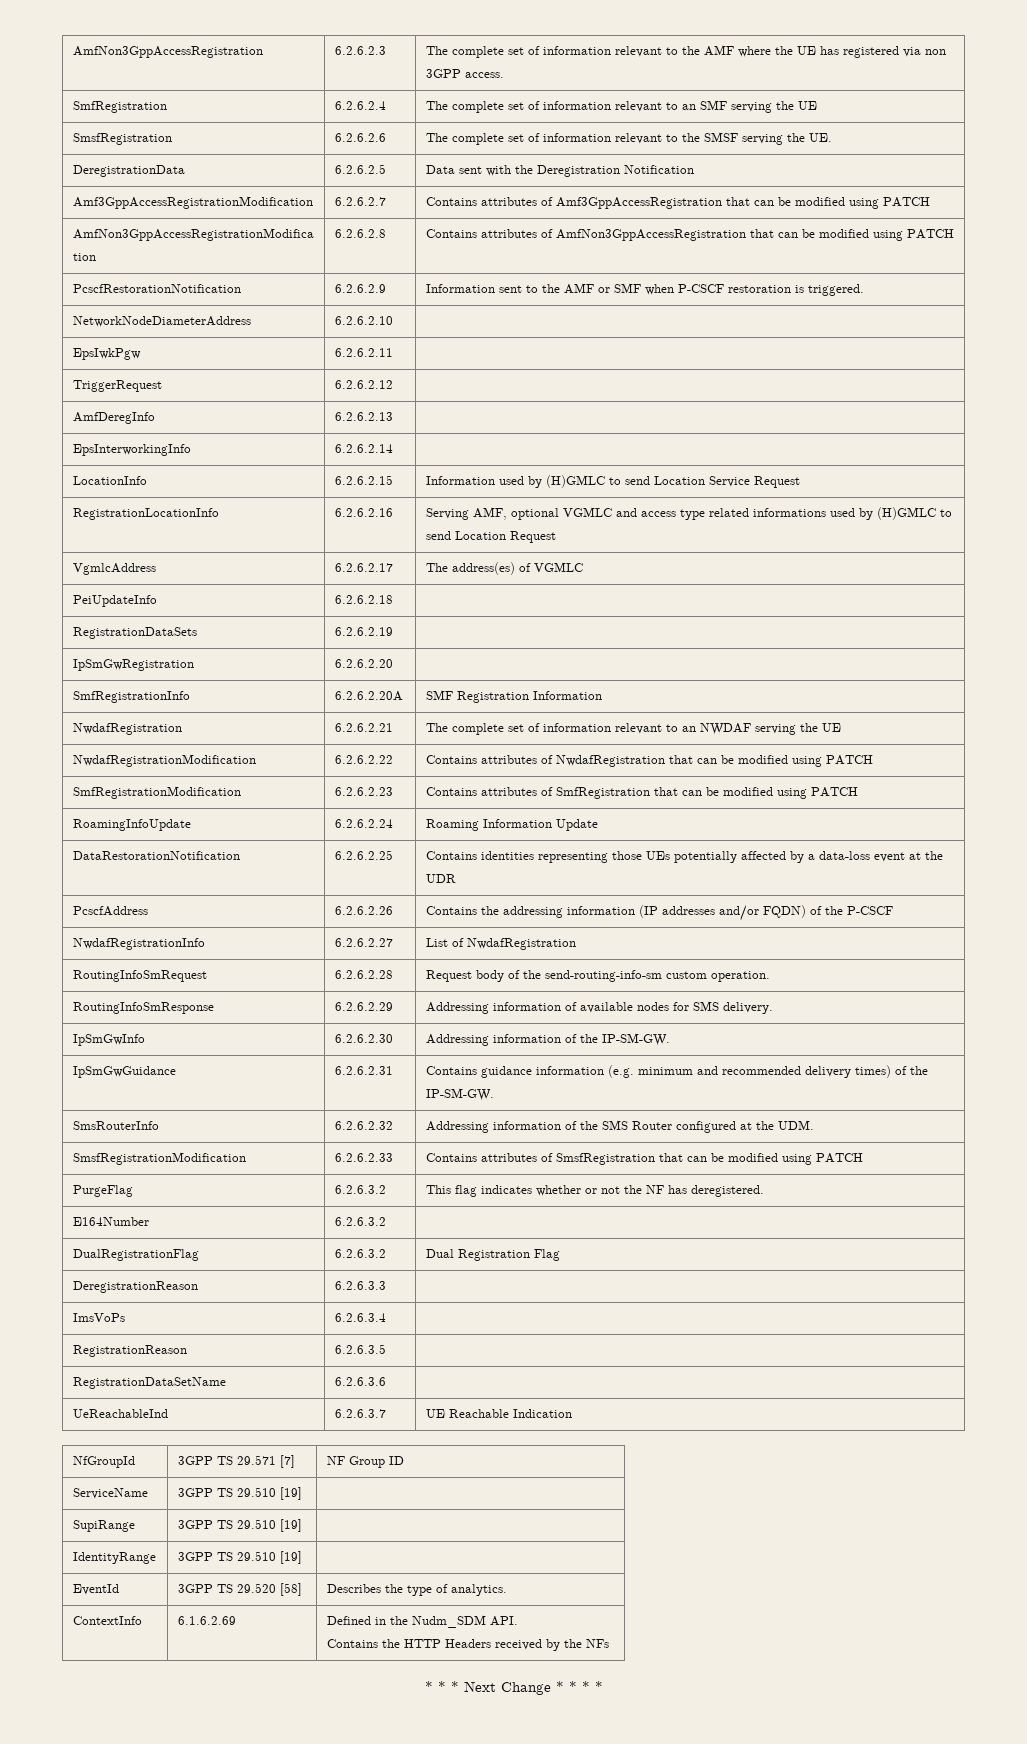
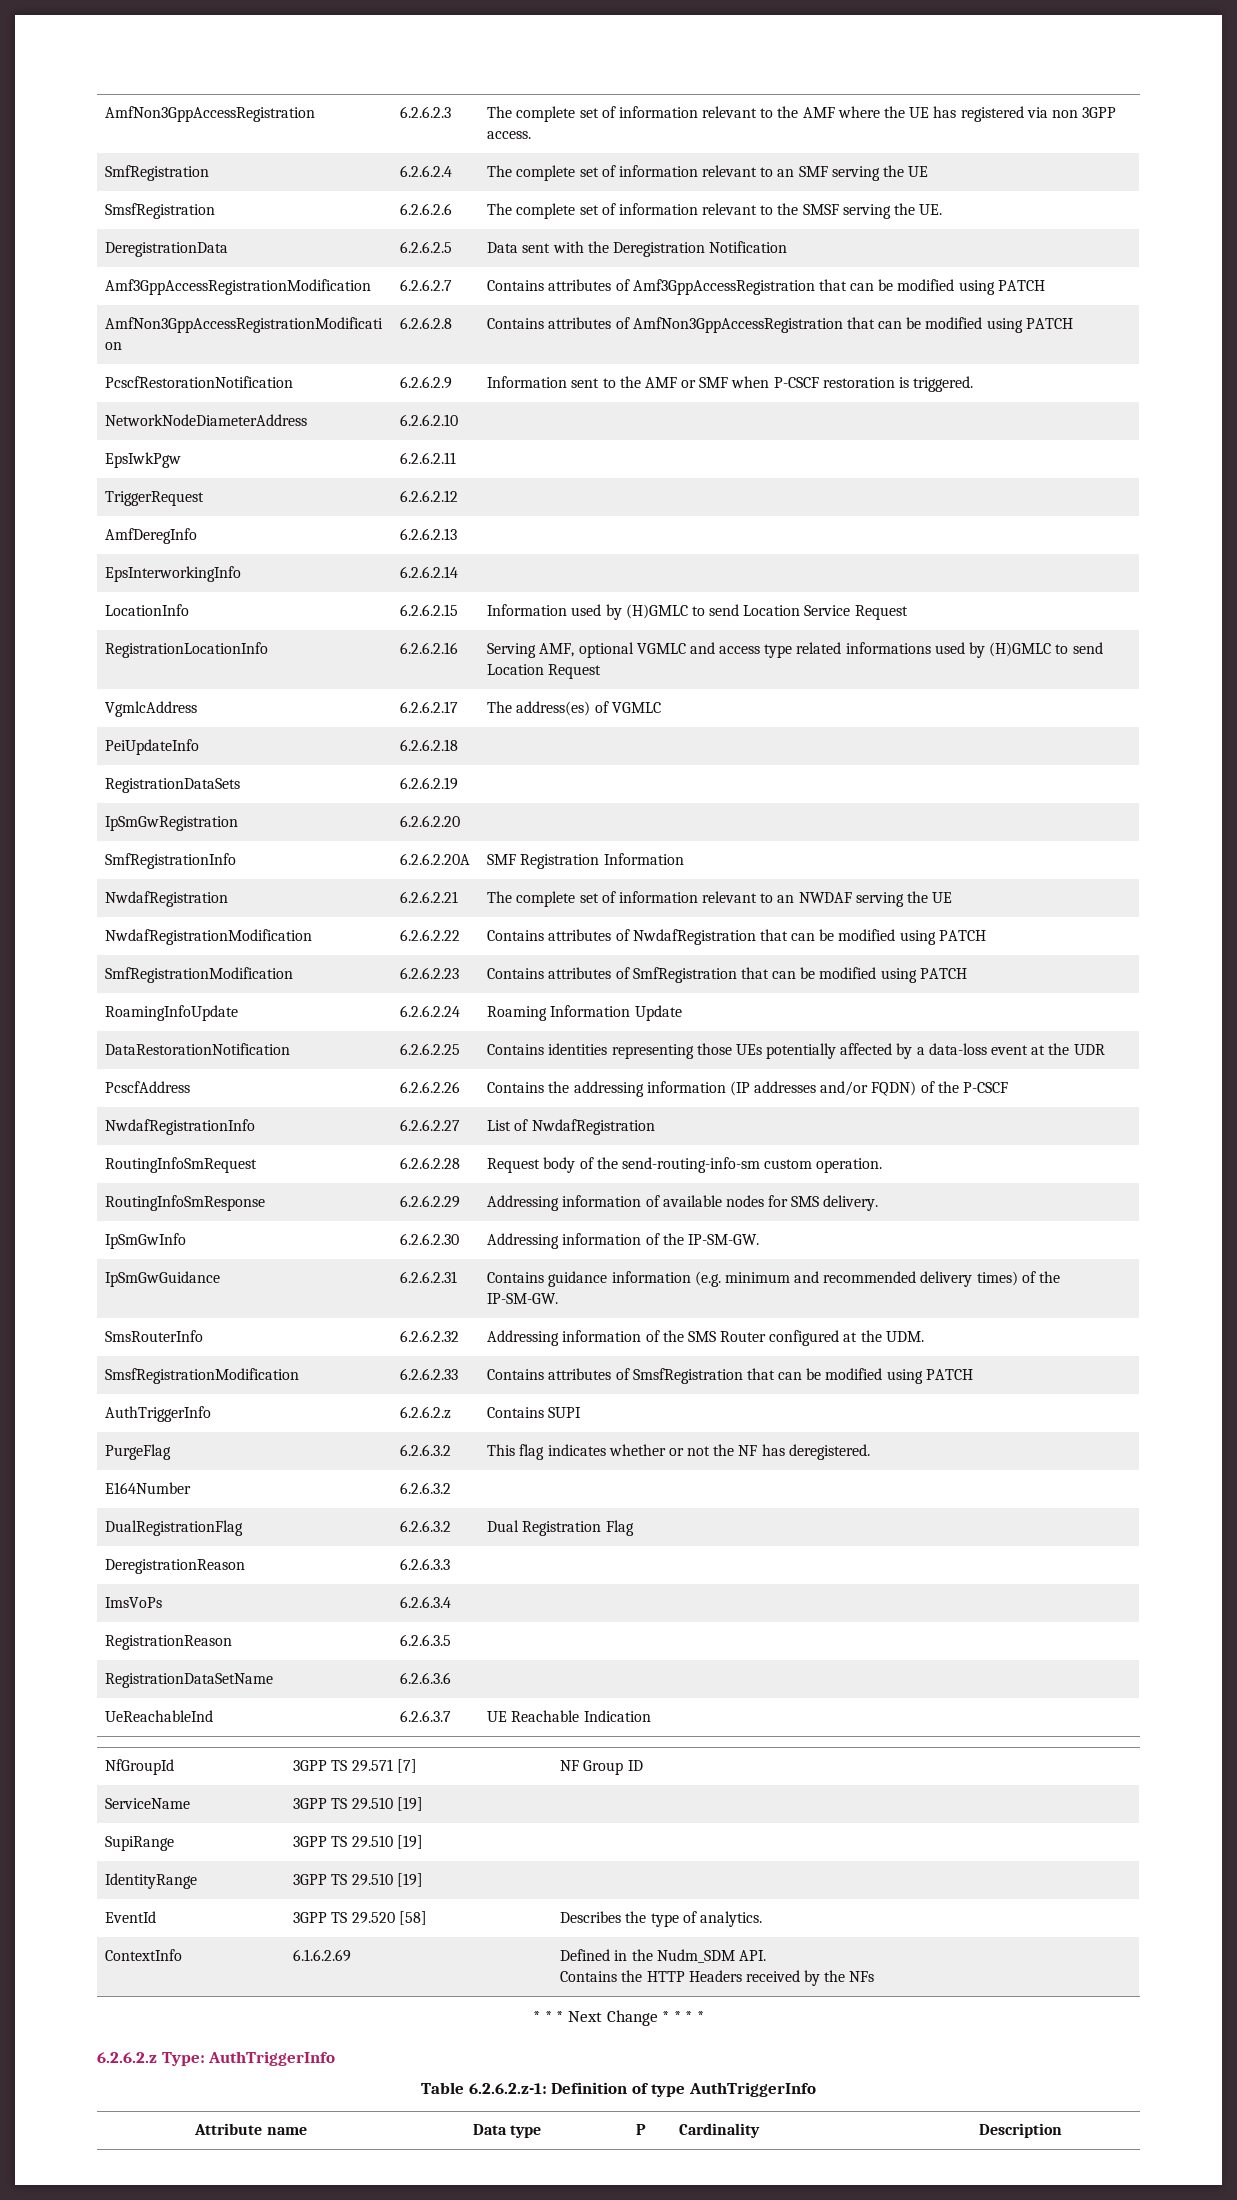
+ AuthTriggerInfo | 6.2.6.2.z | Contains SUPI
+ 6.2.6.2.z Type: AuthTriggerInfo
+ Table 6.2.6.2.z-1: Definition of type AuthTriggerInfo
+ Attribute name | Data type | P | Cardinality | Description

